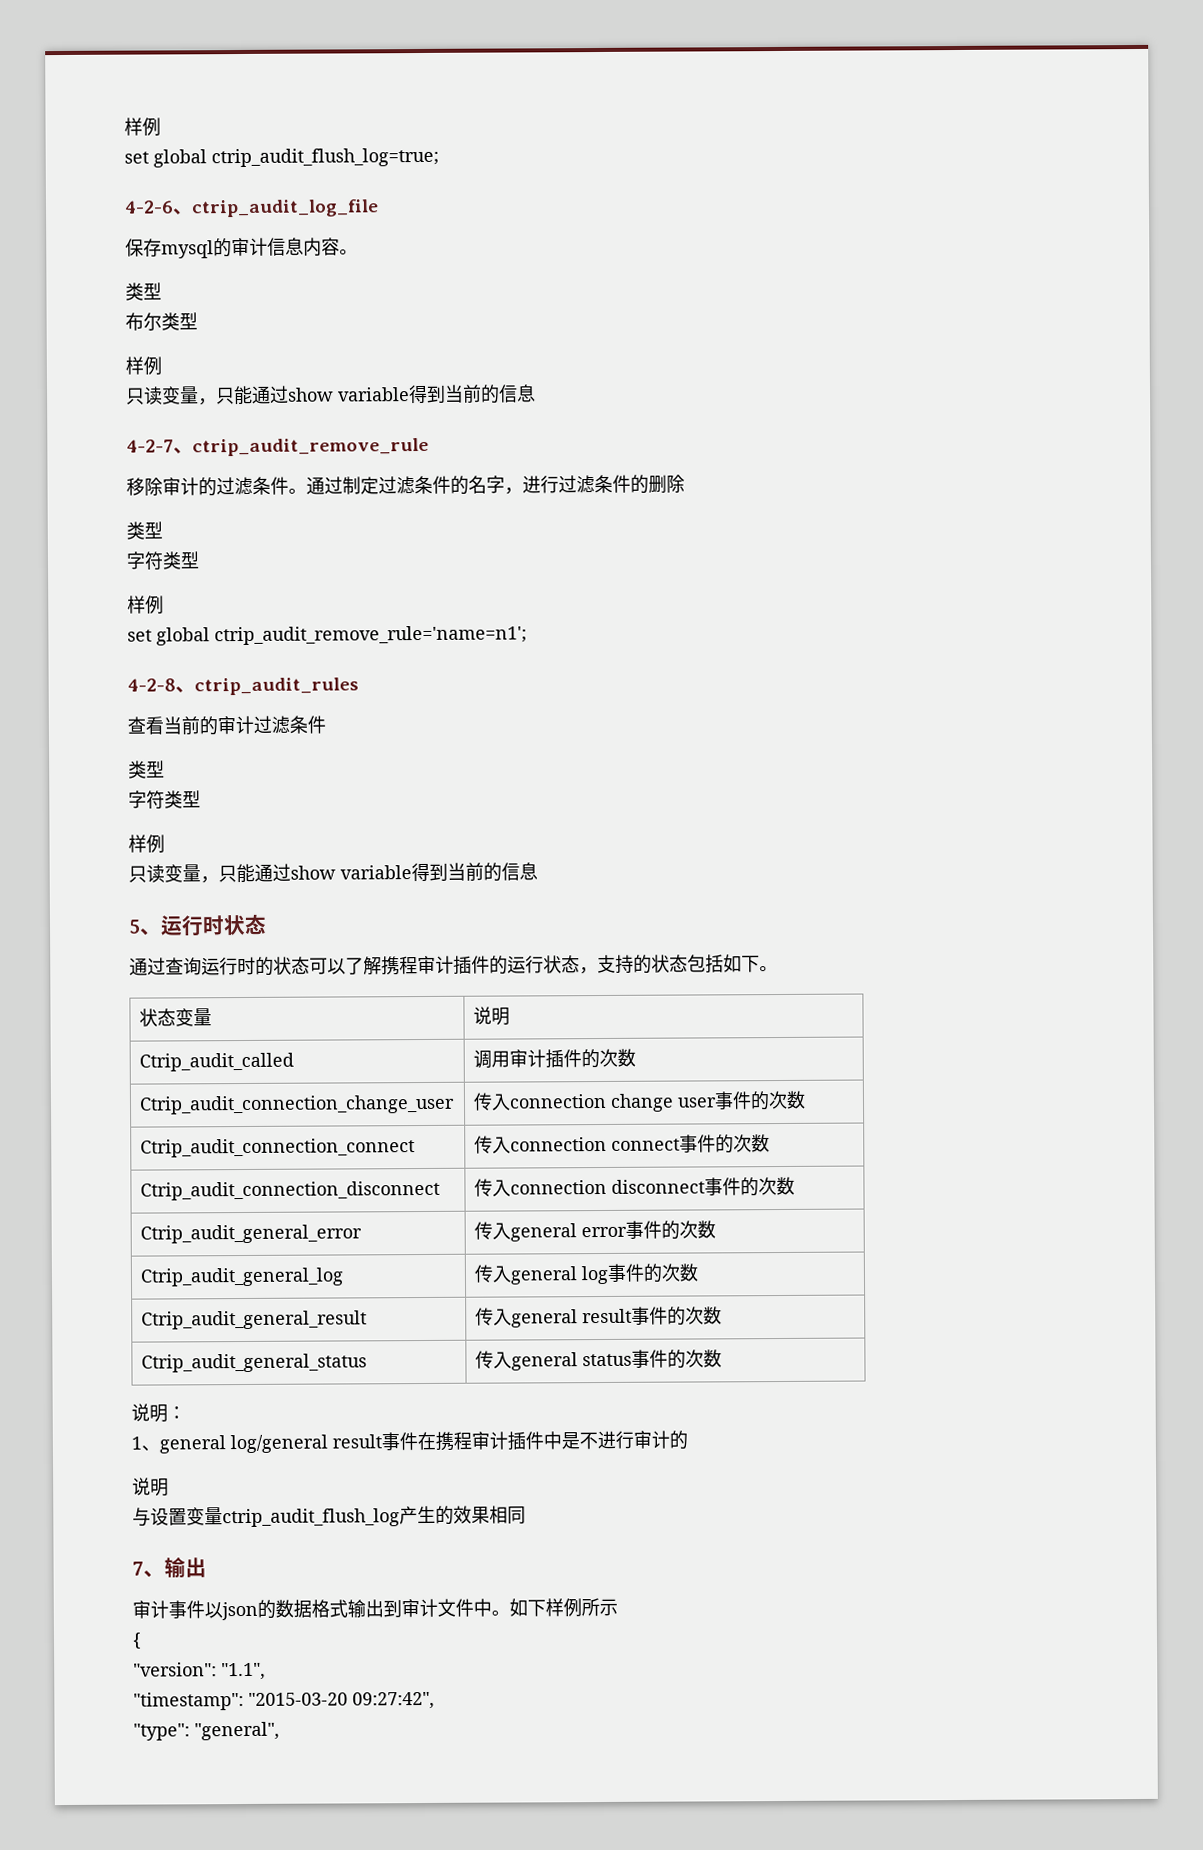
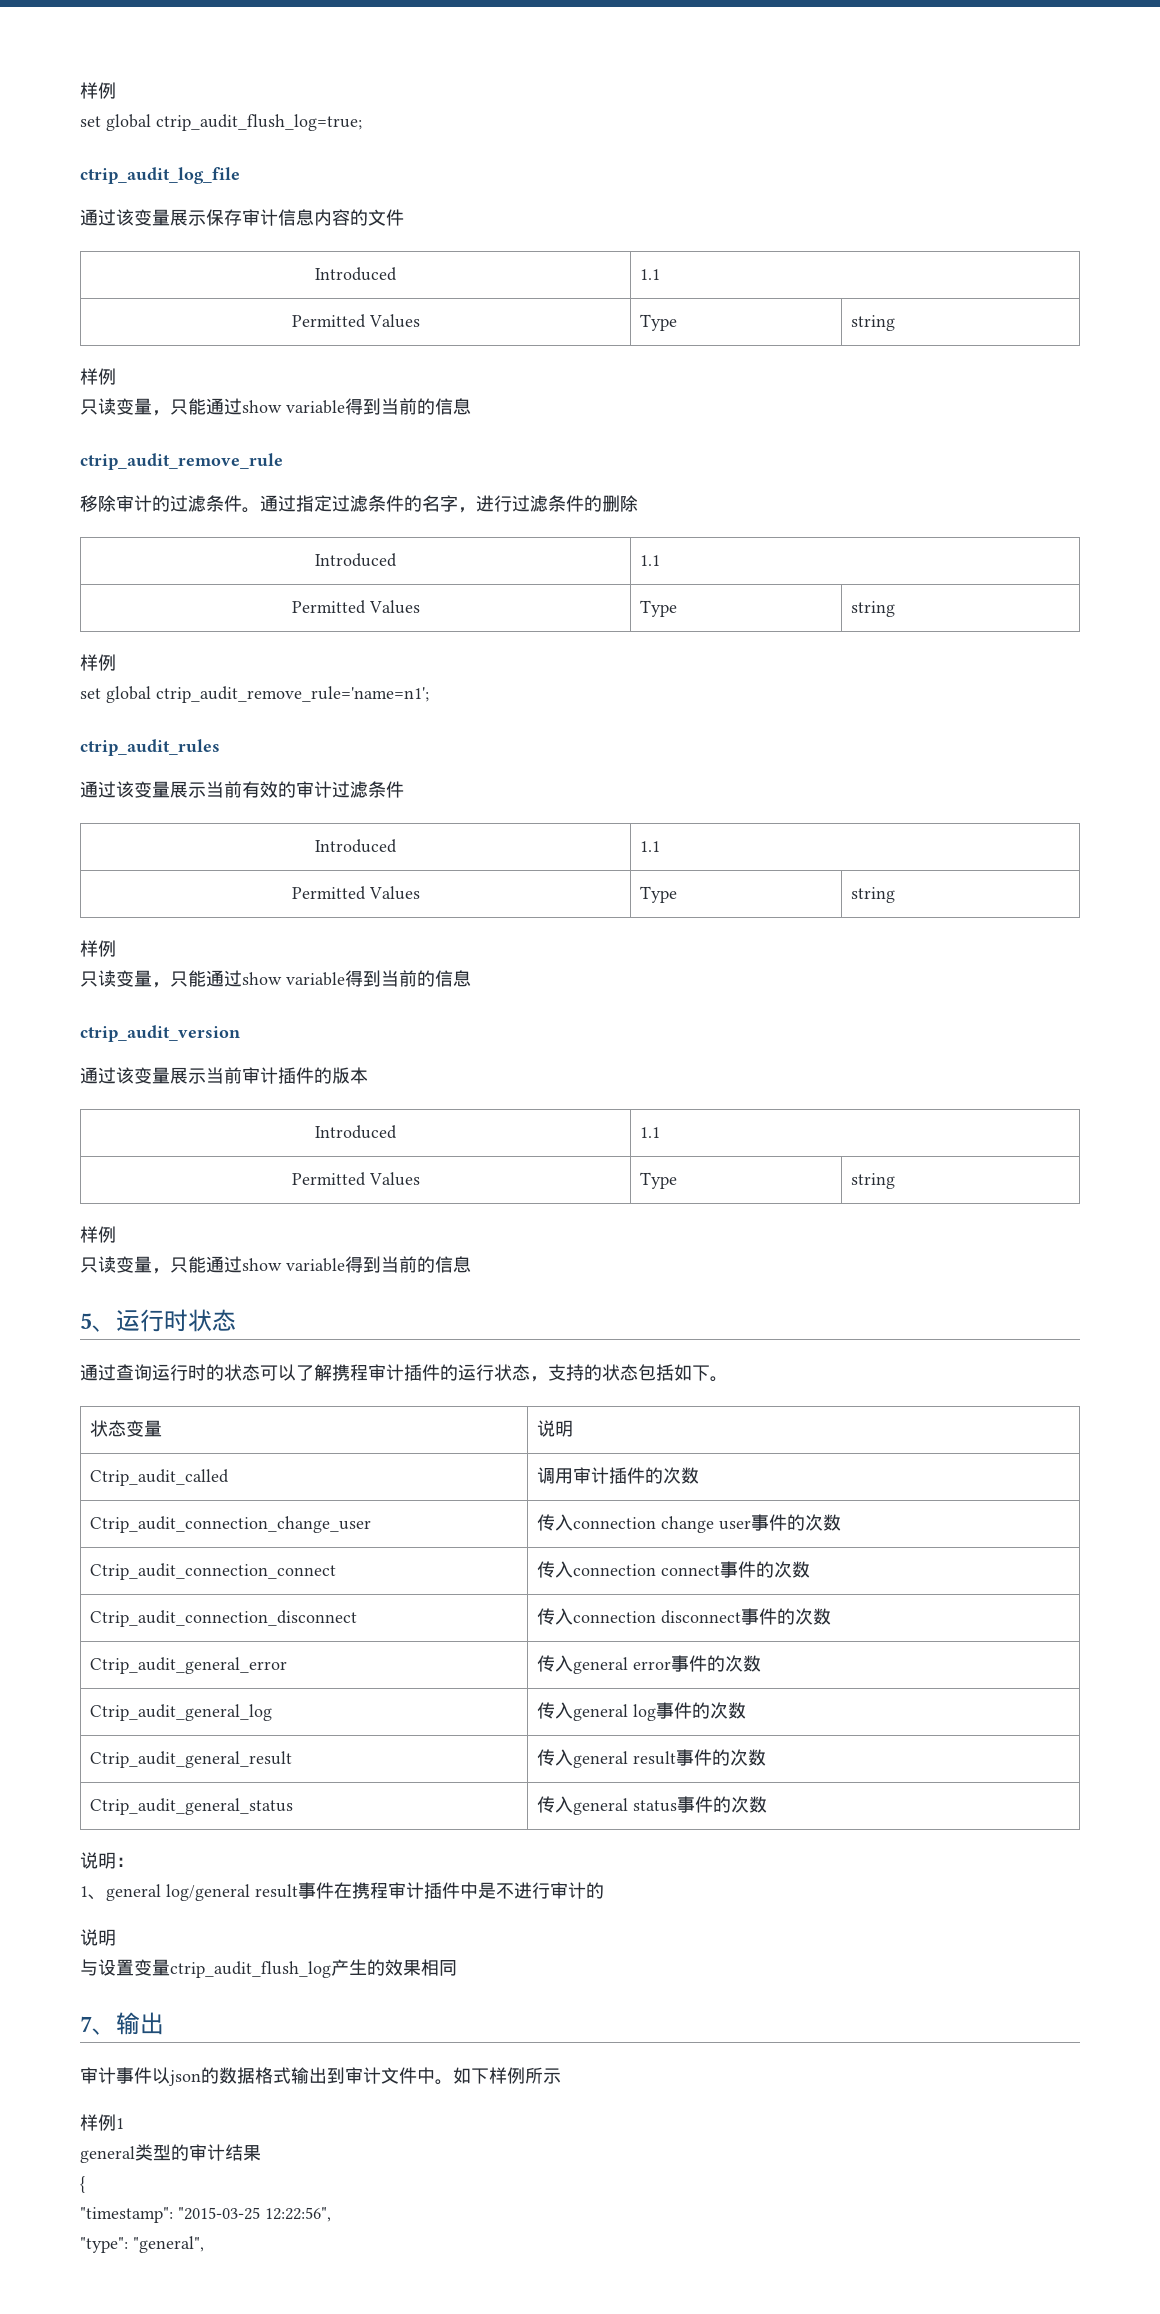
- 4-2-6、ctrip_audit_log_file
+ ctrip_audit_log_file
- 保存mysql的审计信息内容。
- 类型
- 布尔类型
+ 通过该变量展示保存审计信息内容的文件
+ Introduced | 1.1
+ Permitted Values | Type | string
- 4-2-7、ctrip_audit_remove_rule
+ ctrip_audit_remove_rule
- 通过制定过滤条件的名字，进行过滤条件的删除
- 类型
- 字符类型
+ 通过指定过滤条件的名字，进行过滤条件的删除
+ Introduced | 1.1
+ Permitted Values | Type | string
- 4-2-8、ctrip_audit_rules
+ ctrip_audit_rules
- 查看当前的审计过滤条件
- 类型
- 字符类型
+ 通过该变量展示当前有效的审计过滤条件
+ Introduced | 1.1
+ Permitted Values | Type | string
+ 样例
+ 只读变量，只能通过show variable得到当前的信息
+ ctrip_audit_version
+ 通过该变量展示当前审计插件的版本
+ Introduced | 1.1
+ Permitted Values | Type | string
+ 样例1
+ general类型的审计结果
- "version": "1.1",
- "timestamp": "2015-03-20 09:27:42",
+ "timestamp": "2015-03-25 12:22:56",

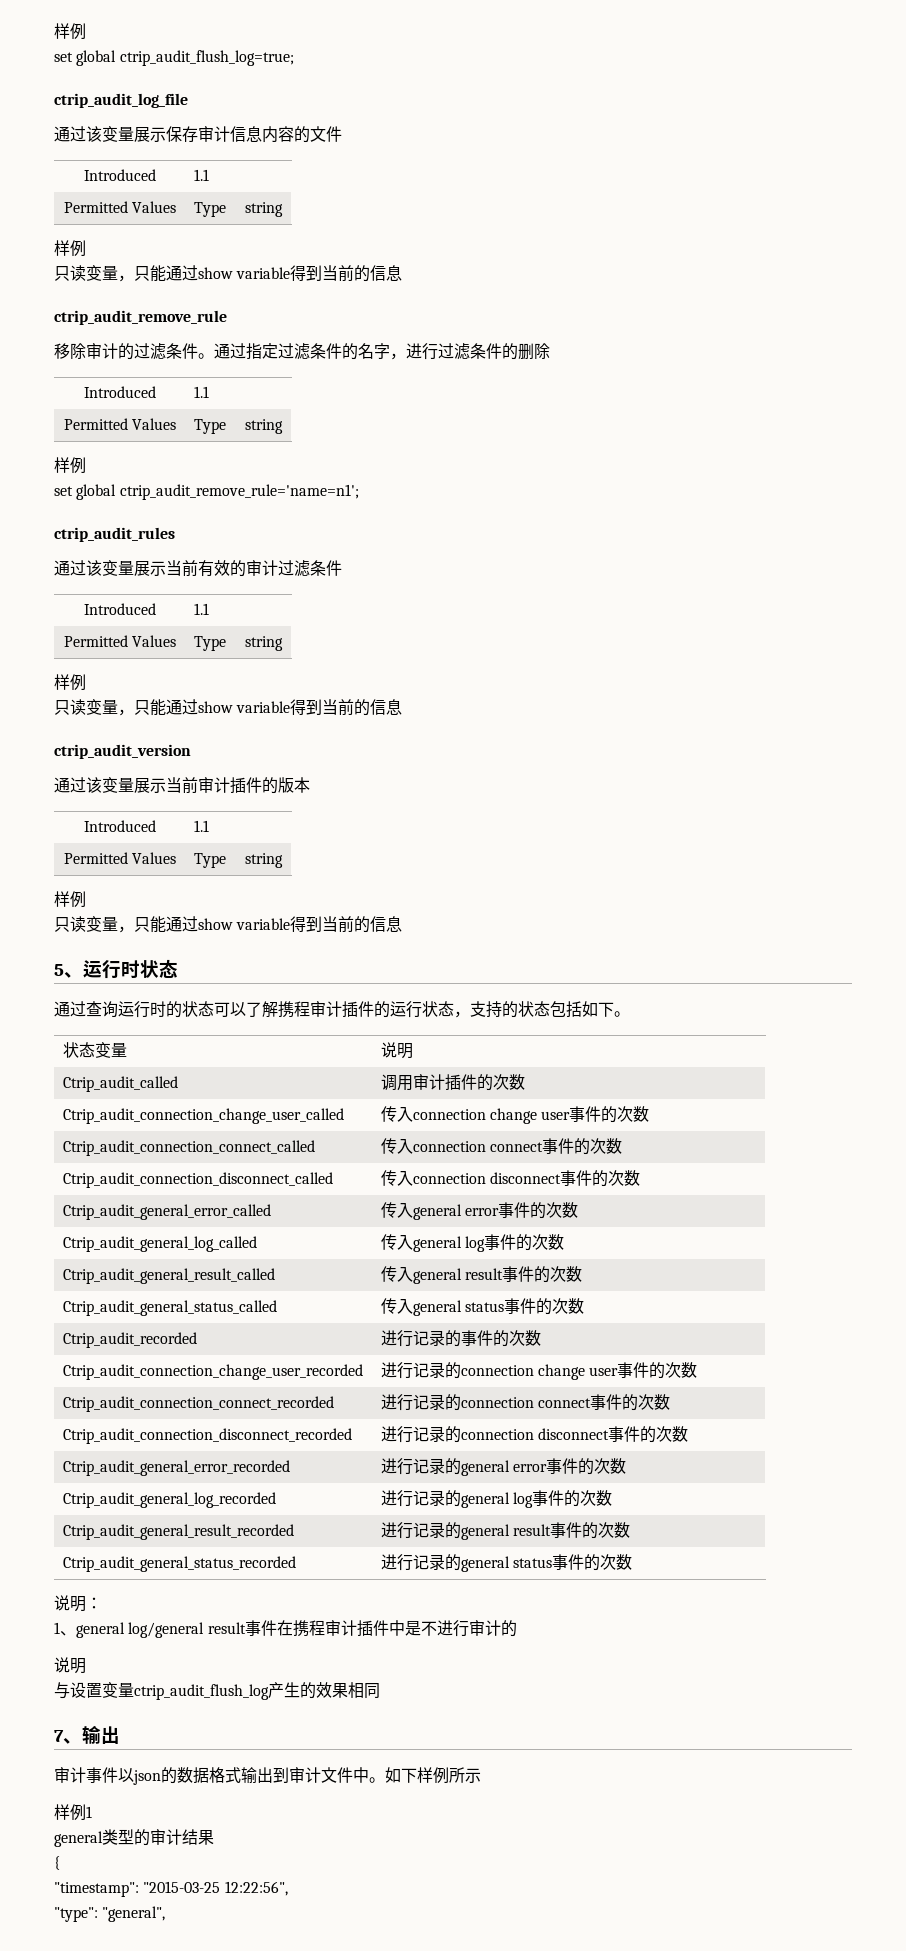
- Ctrip_audit_connection_change_user | 传入connection change user事件的次数
+ Ctrip_audit_connection_change_user_called | 传入connection change user事件的次数
- Ctrip_audit_connection_connect | 传入connection connect事件的次数
+ Ctrip_audit_connection_connect_called | 传入connection connect事件的次数
- Ctrip_audit_connection_disconnect | 传入connection disconnect事件的次数
+ Ctrip_audit_connection_disconnect_called | 传入connection disconnect事件的次数
- Ctrip_audit_general_error | 传入general error事件的次数
+ Ctrip_audit_general_error_called | 传入general error事件的次数
- Ctrip_audit_general_log | 传入general log事件的次数
+ Ctrip_audit_general_log_called | 传入general log事件的次数
- Ctrip_audit_general_result | 传入general result事件的次数
+ Ctrip_audit_general_result_called | 传入general result事件的次数
- Ctrip_audit_general_status | 传入general status事件的次数
+ Ctrip_audit_general_status_called | 传入general status事件的次数
+ Ctrip_audit_recorded | 进行记录的事件的次数
+ Ctrip_audit_connection_change_user_recorded | 进行记录的connection change user事件的次数
+ Ctrip_audit_connection_connect_recorded | 进行记录的connection connect事件的次数
+ Ctrip_audit_connection_disconnect_recorded | 进行记录的connection disconnect事件的次数
+ Ctrip_audit_general_error_recorded | 进行记录的general error事件的次数
+ Ctrip_audit_general_log_recorded | 进行记录的general log事件的次数
+ Ctrip_audit_general_result_recorded | 进行记录的general result事件的次数
+ Ctrip_audit_general_status_recorded | 进行记录的general status事件的次数

